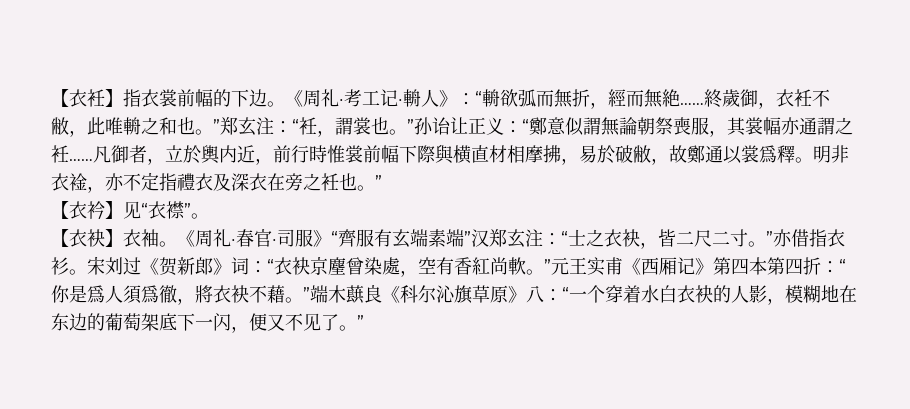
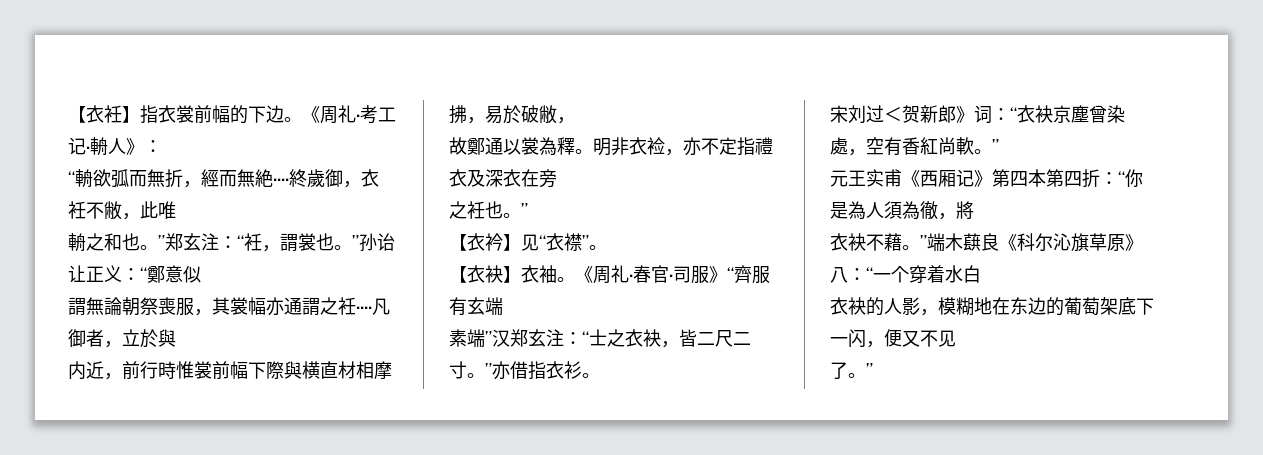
- 《周礼·考工记·輈人》：“輈欲弧而無折，經而無絶……終歲御，衣衽不敝，此唯輈之和也。”郑玄注：
+ 《周礼·考工记·輈人》：
+ “輈欲弧而無折，經而無絶····終歲御，衣衽不敝，此唯
+ 輈之和也。”郑玄注：
- “鄭意似謂無論朝祭喪服，其裳幅亦通謂之衽……凡御者，立於輿内近，前行時惟裳前幅下際與横直材相摩拂，易於破敝，故鄭通以裳爲釋。
+ “鄭意似
+ 謂無論朝祭喪服，其裳幅亦通謂之衽····凡御者，立於與
+ 内近，前行時惟裳前幅下際與横直材相摩拂，易於破敝，
+ 故鄭通以裳為釋。
- 明非衣䘳，亦不定指禮衣及深衣在旁之衽也。”
+ 明非衣裣，亦不定指禮衣及深衣在旁
+ 之衽也。”
- 《周礼·春官·司服》“齊服有玄端素端”汉郑玄注：
+ 《周礼·春官·司服》“齊服有玄端
+ 素端”汉郑玄注：
- “士之衣袂，皆二尺二寸。”亦借指衣衫。宋刘过《贺新郎》词：
+ “士之衣袂，皆二尺二寸。”亦借指衣衫。
+ 宋刘过＜贺新郎》词：
- “衣袂京麈曾染處，空有香紅尚軟。”元王实甫《西厢记》第四本第四折：
+ “衣袂京塵曾染處，空有香紅尚軟。”
+ 元王实甫《西厢记》第四本第四折：
- “你是爲人須爲徹，將衣袂不藉。”端木蕻良《科尔沁旗草原》八：
+ “你是為人須為徹，將
+ 衣袂不藉。”端木蕻良《科尔沁旗草原》八：
- “一个穿着水白衣袂的人影，模糊地在东边的葡萄架底下一闪，便又不见了。”
+ “一个穿着水白
+ 衣袂的人影，模糊地在东边的葡萄架底下一闪，便又不见
+ 了。”

